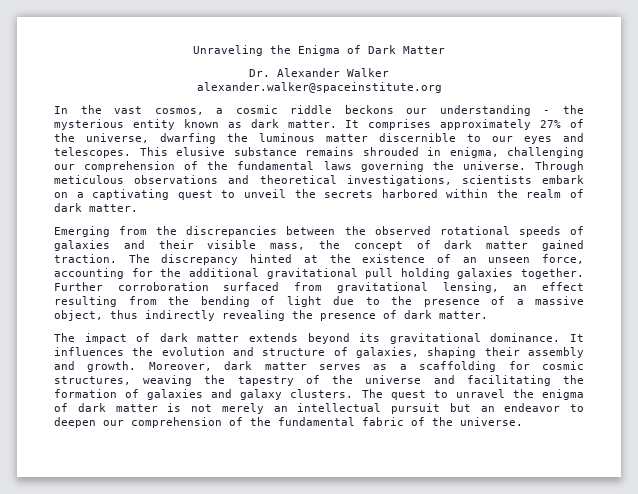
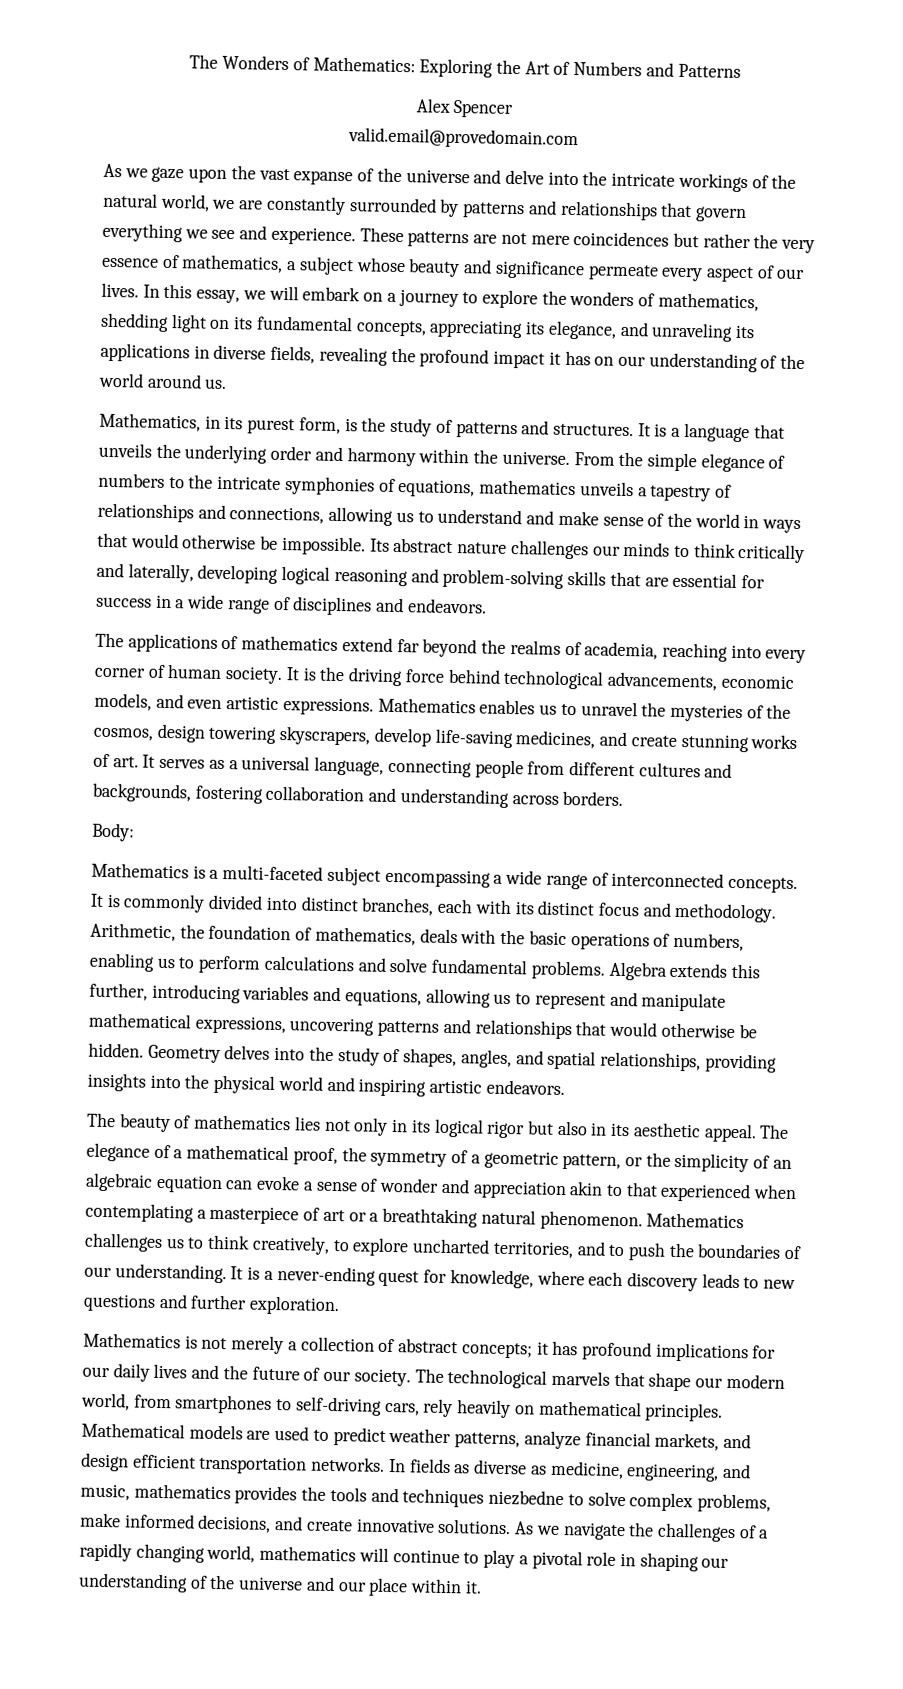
- Unraveling the Enigma of Dark Matter
- Dr. Alexander Walker
- alexander.walker@spaceinstitute.org
- In the vast cosmos, a cosmic riddle beckons our understanding - the mysterious entity known as dark matter. It comprises approximately 27% of the universe, dwarfing the luminous matter discernible to our eyes and telescopes. This elusive substance remains shrouded in enigma, challenging our comprehension of the fundamental laws governing the universe. Through meticulous observations and theoretical investigations, scientists embark on a captivating quest to unveil the secrets harbored within the realm of dark matter.
- Emerging from the discrepancies between the observed rotational speeds of galaxies and their visible mass, the concept of dark matter gained traction. The discrepancy hinted at the existence of an unseen force, accounting for the additional gravitational pull holding galaxies together. Further corroboration surfaced from gravitational lensing, an effect resulting from the bending of light due to the presence of a massive object, thus indirectly revealing the presence of dark matter.
- The impact of dark matter extends beyond its gravitational dominance. It influences the evolution and structure of galaxies, shaping their assembly and growth. Moreover, dark matter serves as a scaffolding for cosmic structures, weaving the tapestry of the universe and facilitating the formation of galaxies and galaxy clusters. The quest to unravel the enigma of dark matter is not merely an intellectual pursuit but an endeavor to deepen our comprehension of the fundamental fabric of the universe.
+ The Wonders of Mathematics: Exploring the Art of Numbers and Patterns
+ Alex Spencer
+ valid.email@provedomain.com
+ As we gaze upon the vast expanse of the universe and delve into the intricate workings of the natural world, we are constantly surrounded by patterns and relationships that govern everything we see and experience. These patterns are not mere coincidences but rather the very essence of mathematics, a subject whose beauty and significance permeate every aspect of our lives. In this essay, we will embark on a journey to explore the wonders of mathematics, shedding light on its fundamental concepts, appreciating its elegance, and unraveling its applications in diverse fields, revealing the profound impact it has on our understanding of the world around us.
+ Mathematics, in its purest form, is the study of patterns and structures. It is a language that unveils the underlying order and harmony within the universe. From the simple elegance of numbers to the intricate symphonies of equations, mathematics unveils a tapestry of relationships and connections, allowing us to understand and make sense of the world in ways that would otherwise be impossible. Its abstract nature challenges our minds to think critically and laterally, developing logical reasoning and problem-solving skills that are essential for success in a wide range of disciplines and endeavors.
+ The applications of mathematics extend far beyond the realms of academia, reaching into every corner of human society. It is the driving force behind technological advancements, economic models, and even artistic expressions. Mathematics enables us to unravel the mysteries of the cosmos, design towering skyscrapers, develop life-saving medicines, and create stunning works of art. It serves as a universal language, connecting people from different cultures and backgrounds, fostering collaboration and understanding across borders.
+ Body:
+ Mathematics is a multi-faceted subject encompassing a wide range of interconnected concepts. It is commonly divided into distinct branches, each with its distinct focus and methodology. Arithmetic, the foundation of mathematics, deals with the basic operations of numbers, enabling us to perform calculations and solve fundamental problems. Algebra extends this further, introducing variables and equations, allowing us to represent and manipulate mathematical expressions, uncovering patterns and relationships that would otherwise be hidden. Geometry delves into the study of shapes, angles, and spatial relationships, providing insights into the physical world and inspiring artistic endeavors.
+ The beauty of mathematics lies not only in its logical rigor but also in its aesthetic appeal. The elegance of a mathematical proof, the symmetry of a geometric pattern, or the simplicity of an algebraic equation can evoke a sense of wonder and appreciation akin to that experienced when contemplating a masterpiece of art or a breathtaking natural phenomenon. Mathematics challenges us to think creatively, to explore uncharted territories, and to push the boundaries of our understanding. It is a never-ending quest for knowledge, where each discovery leads to new questions and further exploration.
+ Mathematics is not merely a collection of abstract concepts; it has profound implications for our daily lives and the future of our society. The technological marvels that shape our modern world, from smartphones to self-driving cars, rely heavily on mathematical principles. Mathematical models are used to predict weather patterns, analyze financial markets, and design efficient transportation networks. In fields as diverse as medicine, engineering, and music, mathematics provides the tools and techniques niezbedne to solve complex problems, make informed decisions, and create innovative solutions. As we navigate the challenges of a rapidly changing world, mathematics will continue to play a pivotal role in shaping our understanding of the universe and our place within it.

